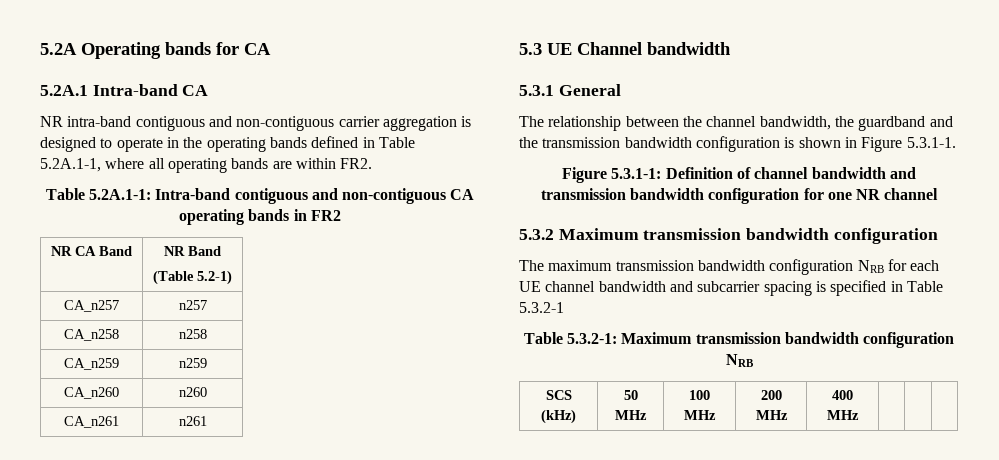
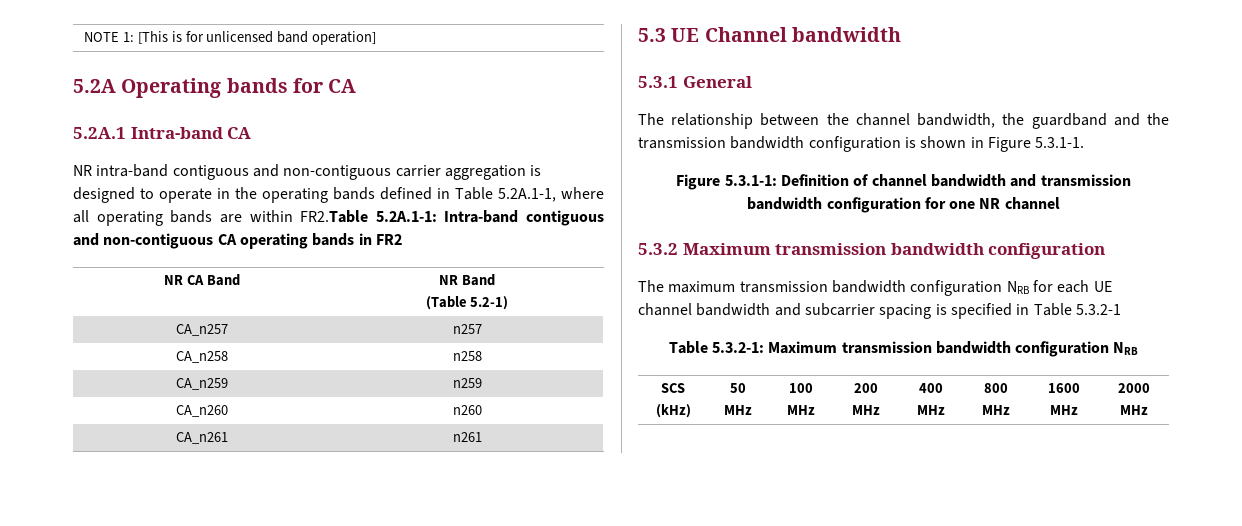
+ NOTE 1: [This is for unlicensed band operation]
- NR intra-band contiguous and non-contiguous carrier aggregation is designed to operate in the operating bands defined in Table 5.2A.1-1, where all operating bands are within FR2.
- Table 5.2A.1-1: Intra-band contiguous and non-contiguous CA operating bands in FR2
+ NR intra-band contiguous and non-contiguous carrier aggregation is designed to operate in the operating bands defined in Table 5.2A.1-1, where all operating bands are within FR2.Table 5.2A.1-1: Intra-band contiguous and non-contiguous CA operating bands in FR2
- SCS (kHz) | 50 MHz | 100 MHz | 200 MHz | 400 MHz | | |
+ SCS (kHz) | 50 MHz | 100 MHz | 200 MHz | 400 MHz | 800 MHz | 1600 MHz | 2000 MHz

